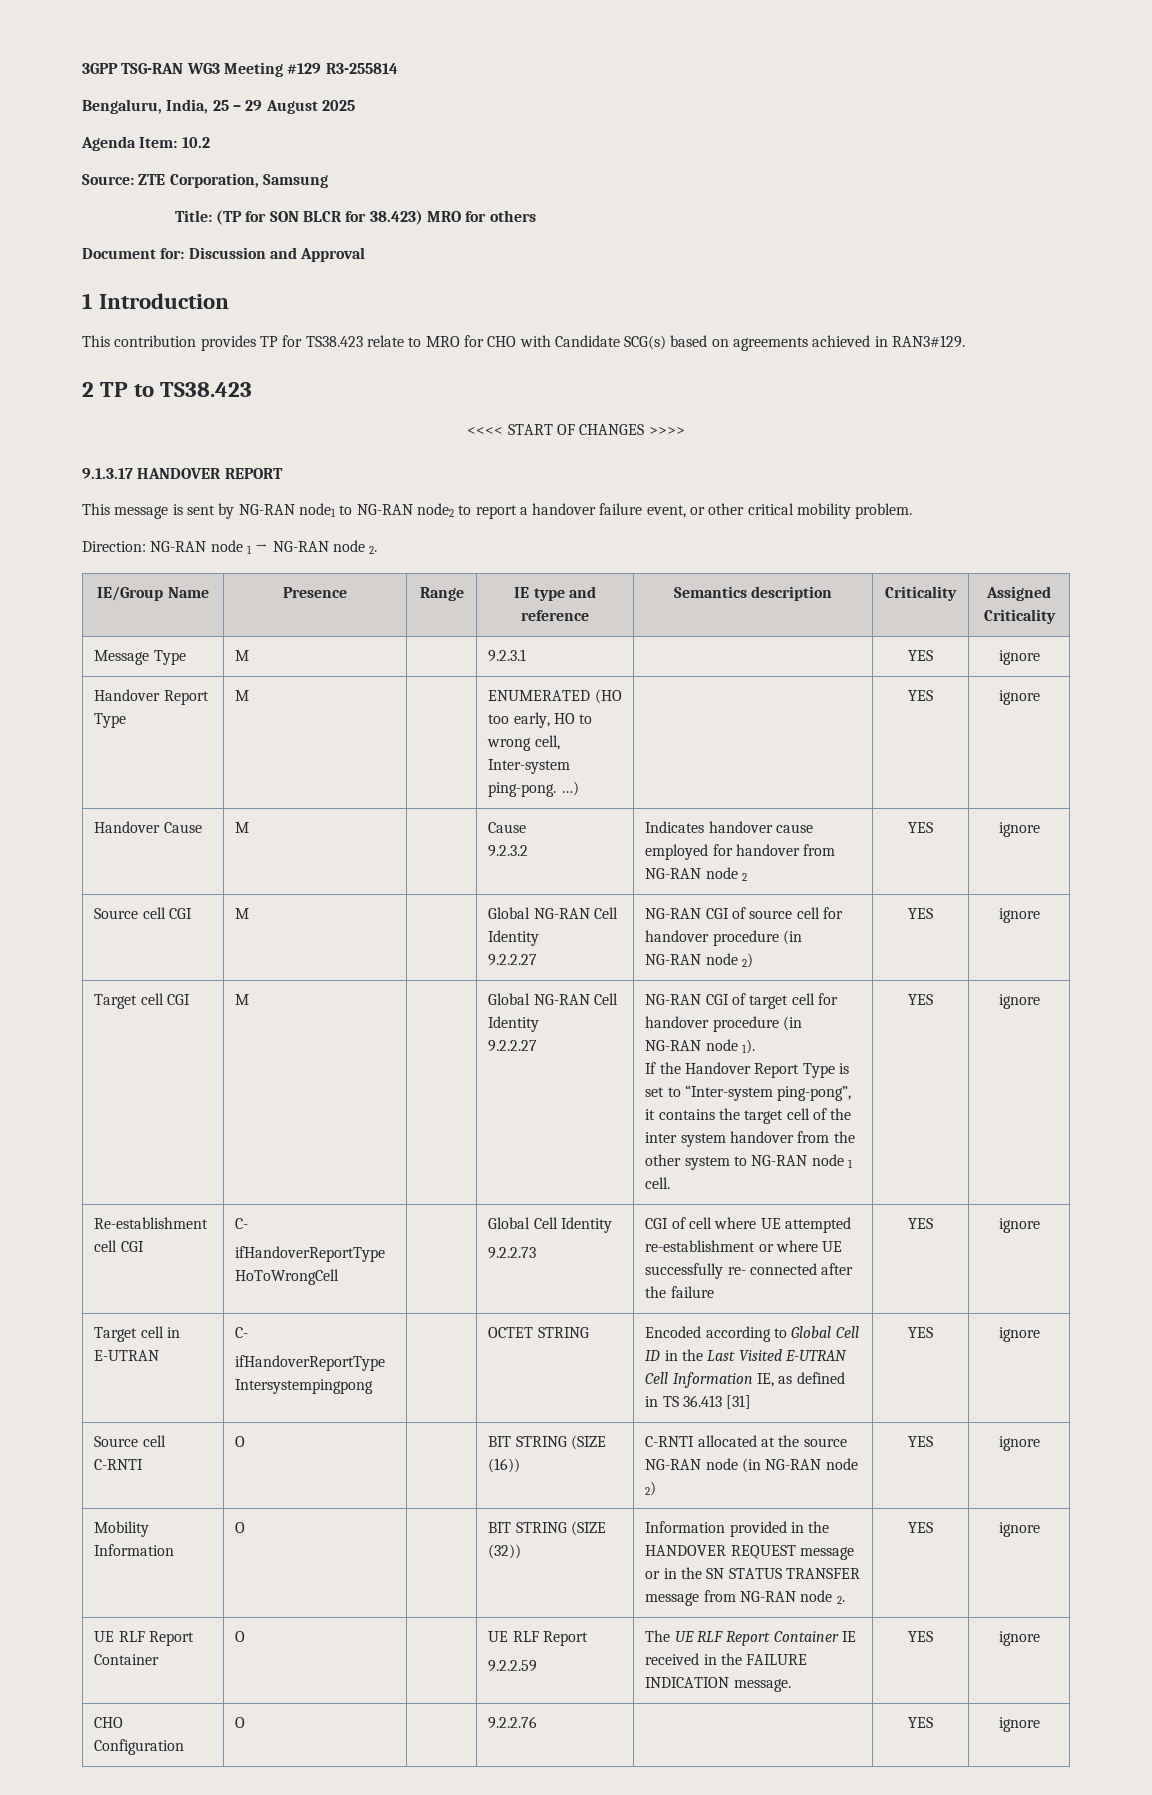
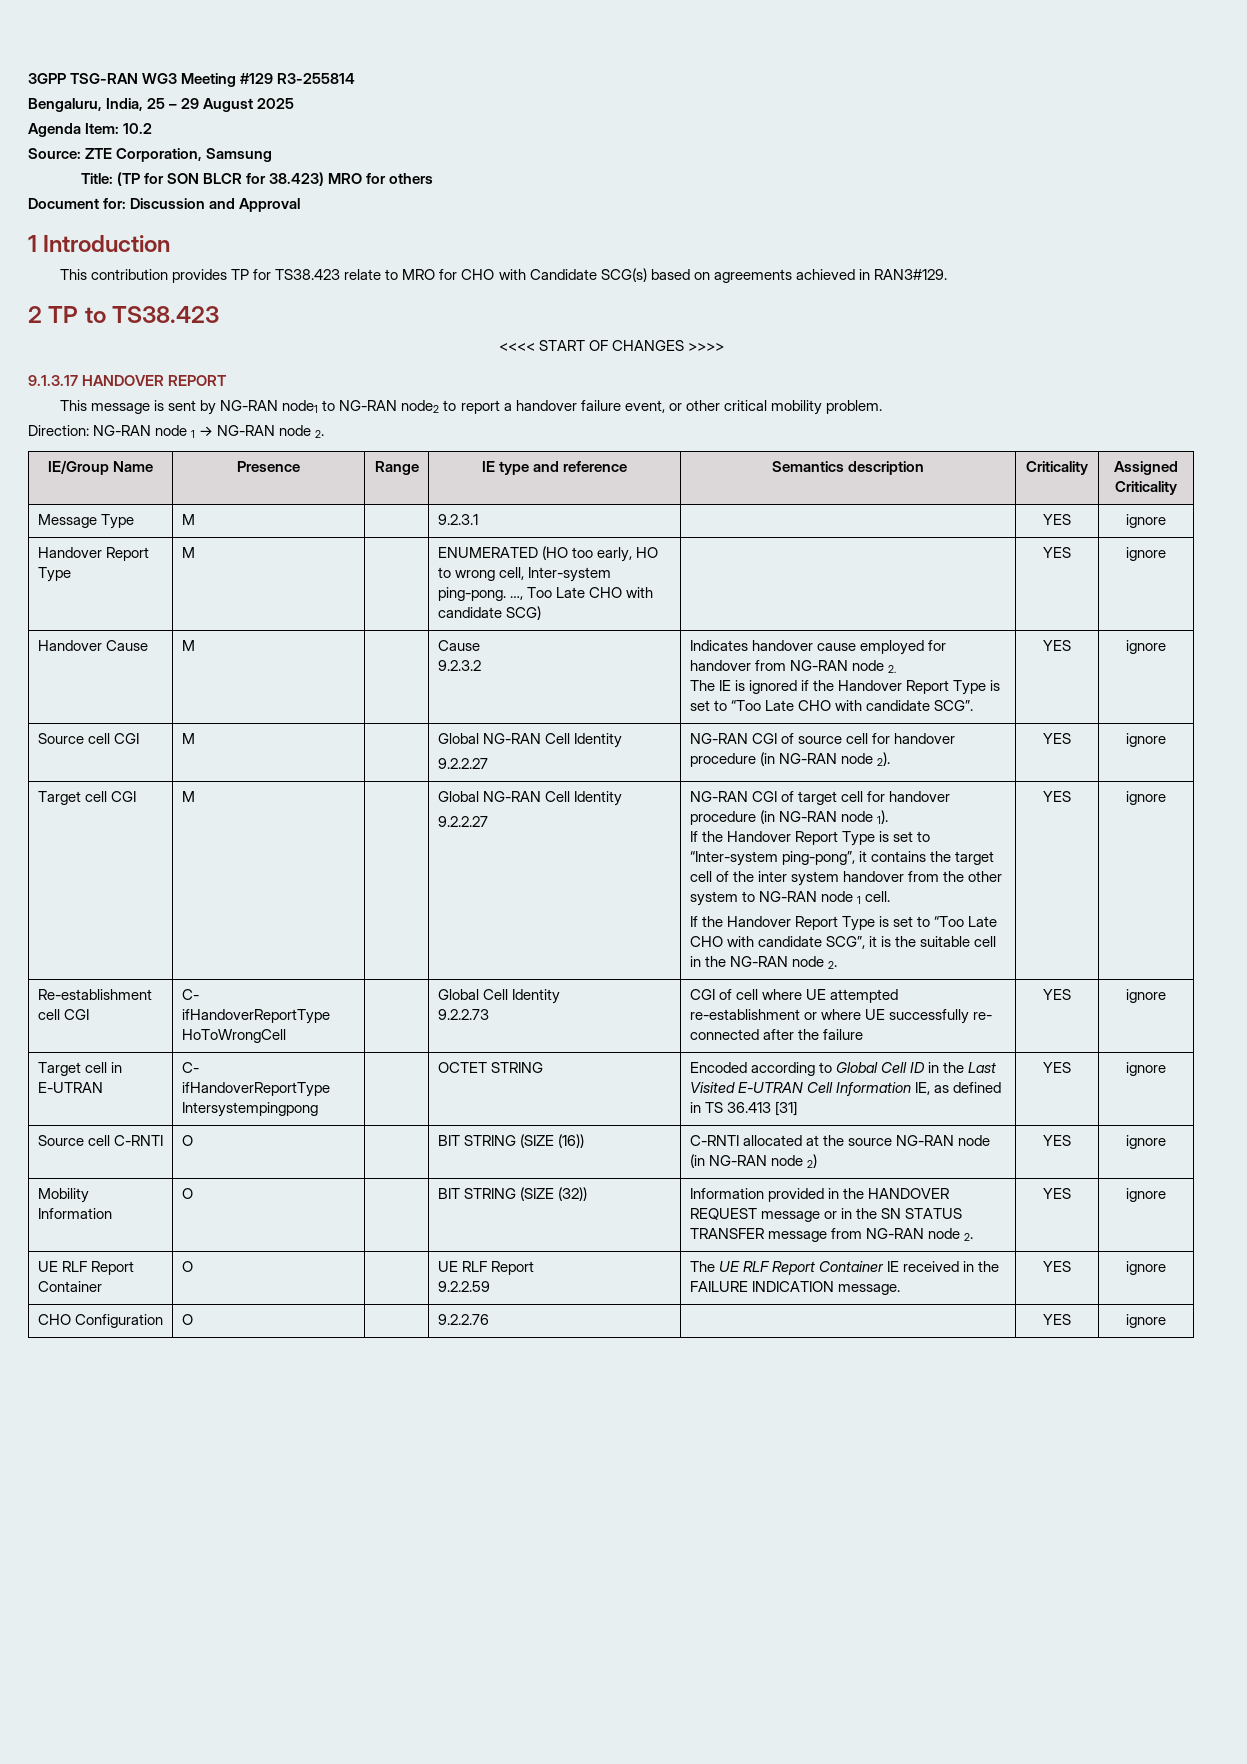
- Handover Report Type | M | | ENUMERATED (HO too early, HO to wrong cell, Inter-system ping-pong. …) | | YES | ignore
+ Handover Report Type | M | | ENUMERATED (HO too early, HO to wrong cell, Inter-system ping-pong. …, Too Late CHO with candidate SCG) | | YES | ignore
  Handover Cause | M | | Cause
- 9.2.3.2 | Indicates handover cause employed for handover from NG-RAN node 2 | YES | ignore
+ 9.2.3.2 | Indicates handover cause employed for handover from NG-RAN node 2.
+ The IE is ignored if the Handover Report Type is set to “Too Late CHO with candidate SCG”. | YES | ignore
  Source cell CGI | M | | Global NG-RAN Cell Identity
- 9.2.2.27 | NG-RAN CGI of source cell for handover procedure (in NG-RAN node 2) | YES | ignore
+ 9.2.2.27 | NG-RAN CGI of source cell for handover procedure (in NG-RAN node 2). | YES | ignore
+ If the Handover Report Type is set to “Too Late CHO with candidate SCG”, it is the suitable cell in the NG-RAN node 2.

